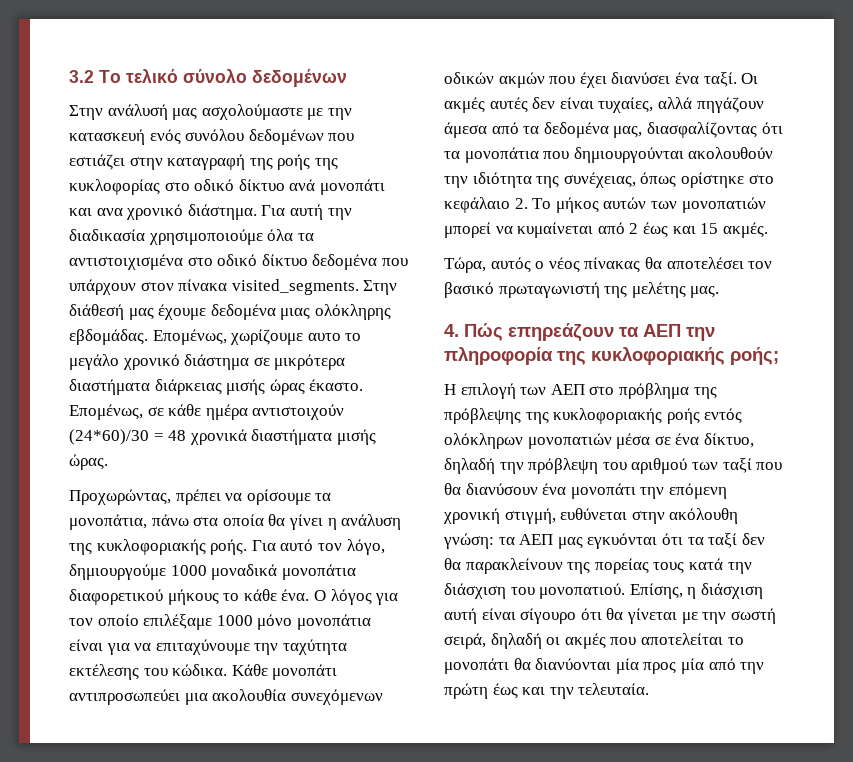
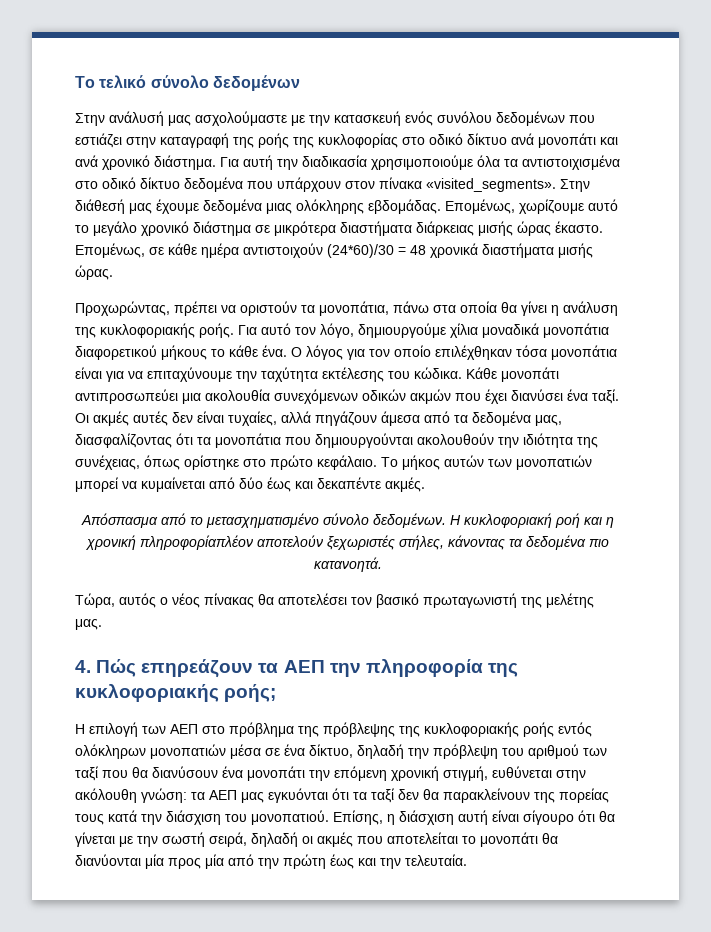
- 3.2 Το τελικό σύνολο δεδομένων
+ Το τελικό σύνολο δεδομένων
- Στην ανάλυσή μας ασχολούμαστε με την κατασκευή ενός συνόλου δεδομένων που εστιάζει στην καταγραφή της ροής της κυκλοφορίας στο οδικό δίκτυο ανά μονοπάτι και ανα χρονικό διάστημα.
+ Στην ανάλυσή μας ασχολούμαστε με την κατασκευή ενός συνόλου δεδομένων που εστιάζει στην καταγραφή της ροής της κυκλοφορίας στο οδικό δίκτυο ανά μονοπάτι και ανά χρονικό διάστημα.
- Για αυτή την διαδικασία χρησιμοποιούμε όλα τα αντιστοιχισμένα στο οδικό δίκτυο δεδομένα που υπάρχουν στον πίνακα visited_segments.
+ Για αυτή την διαδικασία χρησιμοποιούμε όλα τα αντιστοιχισμένα στο οδικό δίκτυο δεδομένα που υπάρχουν στον πίνακα «visited_segments».
- Επομένως, χωρίζουμε αυτο το μεγάλο χρονικό διάστημα σε μικρότερα διαστήματα διάρκειας μισής ώρας έκαστο.
+ Επομένως, χωρίζουμε αυτό το μεγάλο χρονικό διάστημα σε μικρότερα διαστήματα διάρκειας μισής ώρας έκαστο.
- Προχωρώντας, πρέπει να ορίσουμε τα μονοπάτια, πάνω στα οποία θα γίνει η ανάλυση της κυκλοφοριακής ροής.
+ Προχωρώντας, πρέπει να οριστούν τα μονοπάτια, πάνω στα οποία θα γίνει η ανάλυση της κυκλοφοριακής ροής.
- Για αυτό τον λόγο, δημιουργούμε 1000 μοναδικά μονοπάτια διαφορετικού μήκους το κάθε ένα.
+ Για αυτό τον λόγο, δημιουργούμε χίλια μοναδικά μονοπάτια διαφορετικού μήκους το κάθε ένα.
- Ο λόγος για τον οποίο επιλέξαμε 1000 μόνο μονοπάτια είναι για να επιταχύνουμε την ταχύτητα εκτέλεσης του κώδικα.
+ Ο λόγος για τον οποίο επιλέχθηκαν τόσα μονοπάτια είναι για να επιταχύνουμε την ταχύτητα εκτέλεσης του κώδικα.
- Οι ακμές αυτές δεν είναι τυχαίες, αλλά πηγάζουν άμεσα από τα δεδομένα μας, διασφαλίζοντας ότι τα μονοπάτια που δημιουργούνται ακολουθούν την ιδιότητα της συνέχειας, όπως ορίστηκε στο κεφάλαιο 2. Το μήκος αυτών των μονοπατιών μπορεί να κυμαίνεται από 2 έως και 15 ακμές.
+ Οι ακμές αυτές δεν είναι τυχαίες, αλλά πηγάζουν άμεσα από τα δεδομένα μας, διασφαλίζοντας ότι τα μονοπάτια που δημιουργούνται ακολουθούν την ιδιότητα της συνέχειας, όπως ορίστηκε στο πρώτο κεφάλαιο. Το μήκος αυτών των μονοπατιών μπορεί να κυμαίνεται από δύο έως και δεκαπέντε ακμές.
+ Απόσπασμα από το μετασχηματισμένο σύνολο δεδομένων. Η κυκλοφοριακή ροή και η χρονική πληροφορίαπλέον αποτελούν ξεχωριστές στήλες, κάνοντας τα δεδομένα πιο κατανοητά.

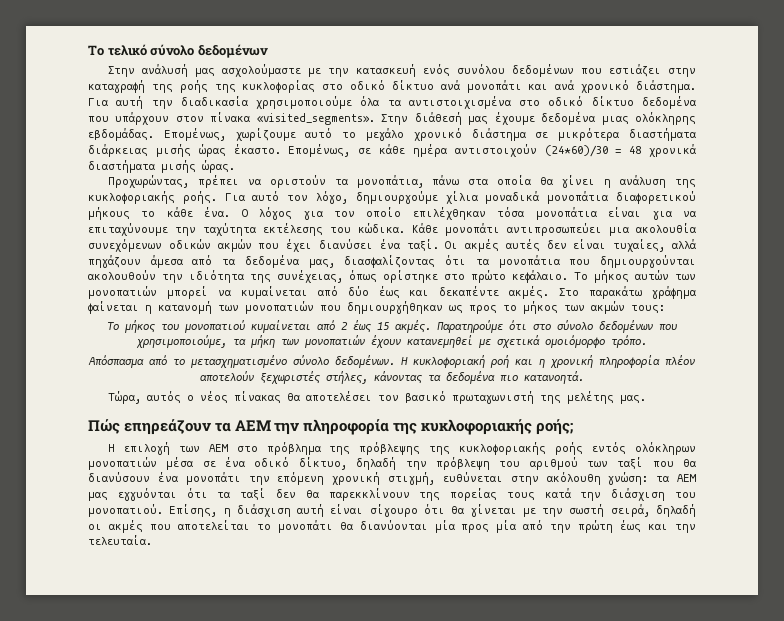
+ Στο παρακάτω γράφημα φαίνεται η κατανομή των μονοπατιών που δημιουργήθηκαν ως προς το μήκος των ακμών τους:
+ Το μήκος του μονοπατιού κυμαίνεται από 2 έως 15 ακμές. Παρατηρούμε ότι στο σύνολο δεδομένων που χρησιμοποιούμε, τα μήκη των μονοπατιών έχουν κατανεμηθεί με σχετικά ομοιόμορφο τρόπο.
- Η κυκλοφοριακή ροή και η χρονική πληροφορίαπλέον αποτελούν ξεχωριστές στήλες, κάνοντας τα δεδομένα πιο κατανοητά.
+ Η κυκλοφοριακή ροή και η χρονική πληροφορία πλέον αποτελούν ξεχωριστές στήλες, κάνοντας τα δεδομένα πιο κατανοητά.
- 4. Πώς επηρεάζουν τα ΑΕΠ την πληροφορία της κυκλοφοριακής ροής;
+ Πώς επηρεάζουν τα ΑΕΜ την πληροφορία της κυκλοφοριακής ροής;
- Η επιλογή των ΑΕΠ στο πρόβλημα της πρόβλεψης της κυκλοφοριακής ροής εντός ολόκληρων μονοπατιών μέσα σε ένα δίκτυο, δηλαδή την πρόβλεψη του αριθμού των ταξί που θα διανύσουν ένα μονοπάτι την επόμενη χρονική στιγμή, ευθύνεται στην ακόλουθη γνώση: τα ΑΕΠ μας εγκυόνται ότι τα ταξί δεν θα παρακλείνουν της πορείας τους κατά την διάσχιση του μονοπατιού.
+ Η επιλογή των ΑΕΜ στο πρόβλημα της πρόβλεψης της κυκλοφοριακής ροής εντός ολόκληρων μονοπατιών μέσα σε ένα οδικό δίκτυο, δηλαδή την πρόβλεψη του αριθμού των ταξί που θα διανύσουν ένα μονοπάτι την επόμενη χρονική στιγμή, ευθύνεται στην ακόλουθη γνώση: τα ΑΕΜ μας εγγυόνται ότι τα ταξί δεν θα παρεκκλίνουν της πορείας τους κατά την διάσχιση του μονοπατιού.

